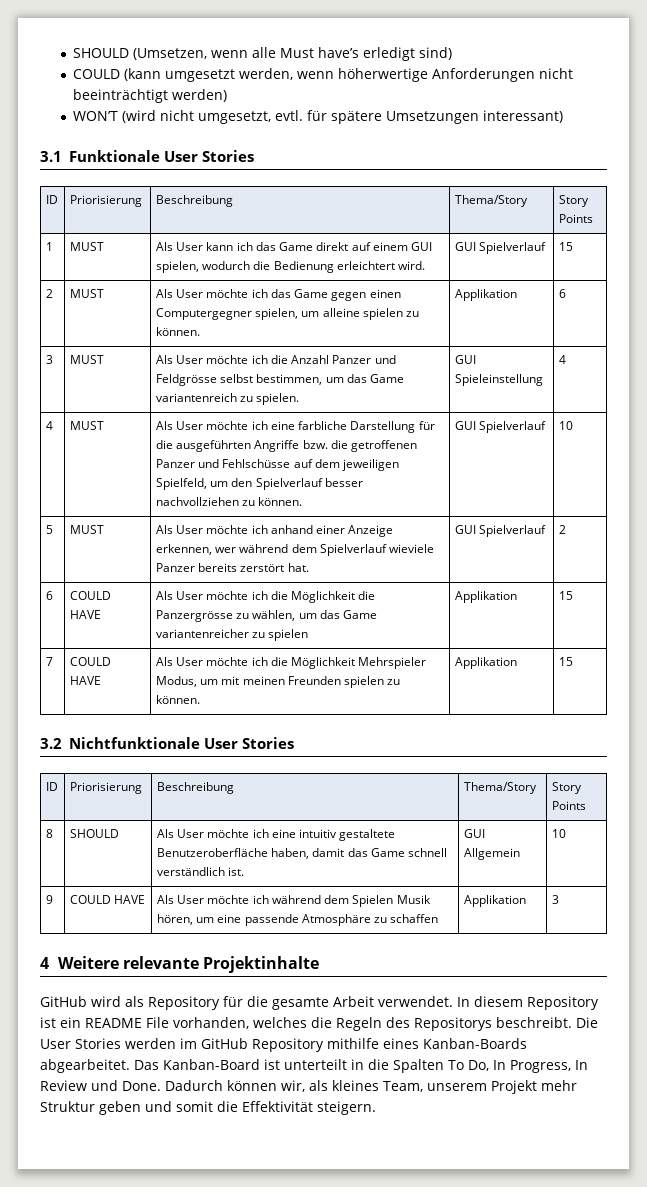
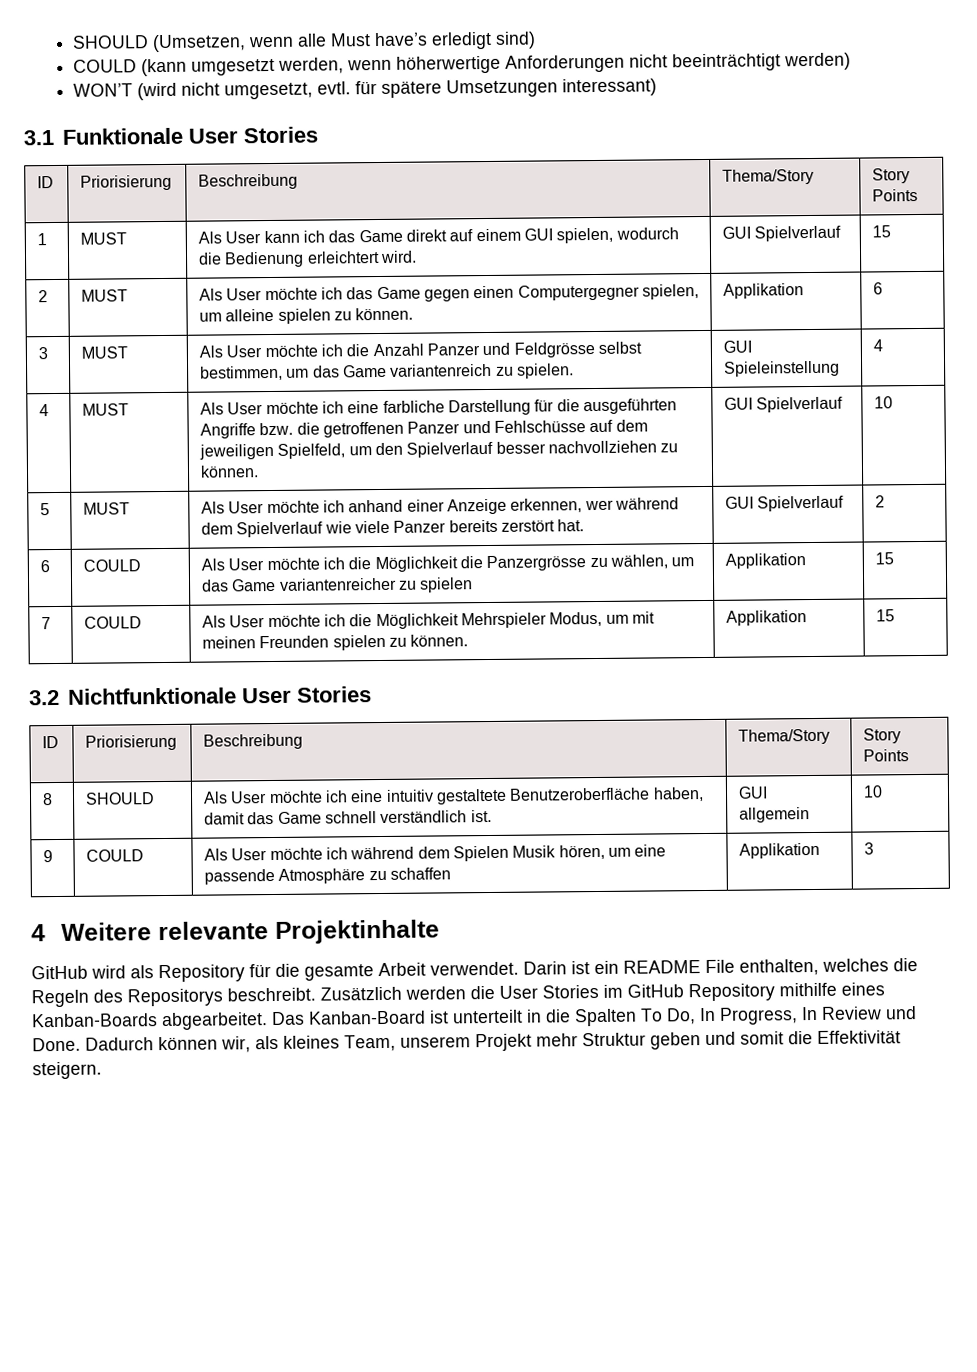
- 5 | MUST | Als User möchte ich anhand einer Anzeige erkennen, wer während dem Spielverlauf wieviele Panzer bereits zerstört hat. | GUI Spielverlauf | 2
+ 5 | MUST | Als User möchte ich anhand einer Anzeige erkennen, wer während dem Spielverlauf wie viele Panzer bereits zerstört hat. | GUI Spielverlauf | 2
- 6 | COULD HAVE | Als User möchte ich die Möglichkeit die Panzergrösse zu wählen, um das Game variantenreicher zu spielen | Applikation | 15
+ 6 | COULD | Als User möchte ich die Möglichkeit die Panzergrösse zu wählen, um das Game variantenreicher zu spielen | Applikation | 15
- 7 | COULD HAVE | Als User möchte ich die Möglichkeit Mehrspieler Modus, um mit meinen Freunden spielen zu können. | Applikation | 15
+ 7 | COULD | Als User möchte ich die Möglichkeit Mehrspieler Modus, um mit meinen Freunden spielen zu können. | Applikation | 15
- 8 | SHOULD | Als User möchte ich eine intuitiv gestaltete Benutzeroberfläche haben, damit das Game schnell verständlich ist. | GUI Allgemein | 10
+ 8 | SHOULD | Als User möchte ich eine intuitiv gestaltete Benutzeroberfläche haben, damit das Game schnell verständlich ist. | GUI allgemein | 10
- 9 | COULD HAVE | Als User möchte ich während dem Spielen Musik hören, um eine passende Atmosphäre zu schaffen | Applikation | 3
+ 9 | COULD | Als User möchte ich während dem Spielen Musik hören, um eine passende Atmosphäre zu schaffen | Applikation | 3
- In diesem Repository ist ein README File vorhanden, welches die Regeln des Repositorys beschreibt.
+ Darin ist ein README File enthalten, welches die Regeln des Repositorys beschreibt.
- Die User Stories werden im GitHub Repository mithilfe eines Kanban-Boards abgearbeitet.
+ Zusätzlich werden die User Stories im GitHub Repository mithilfe eines Kanban-Boards abgearbeitet.

